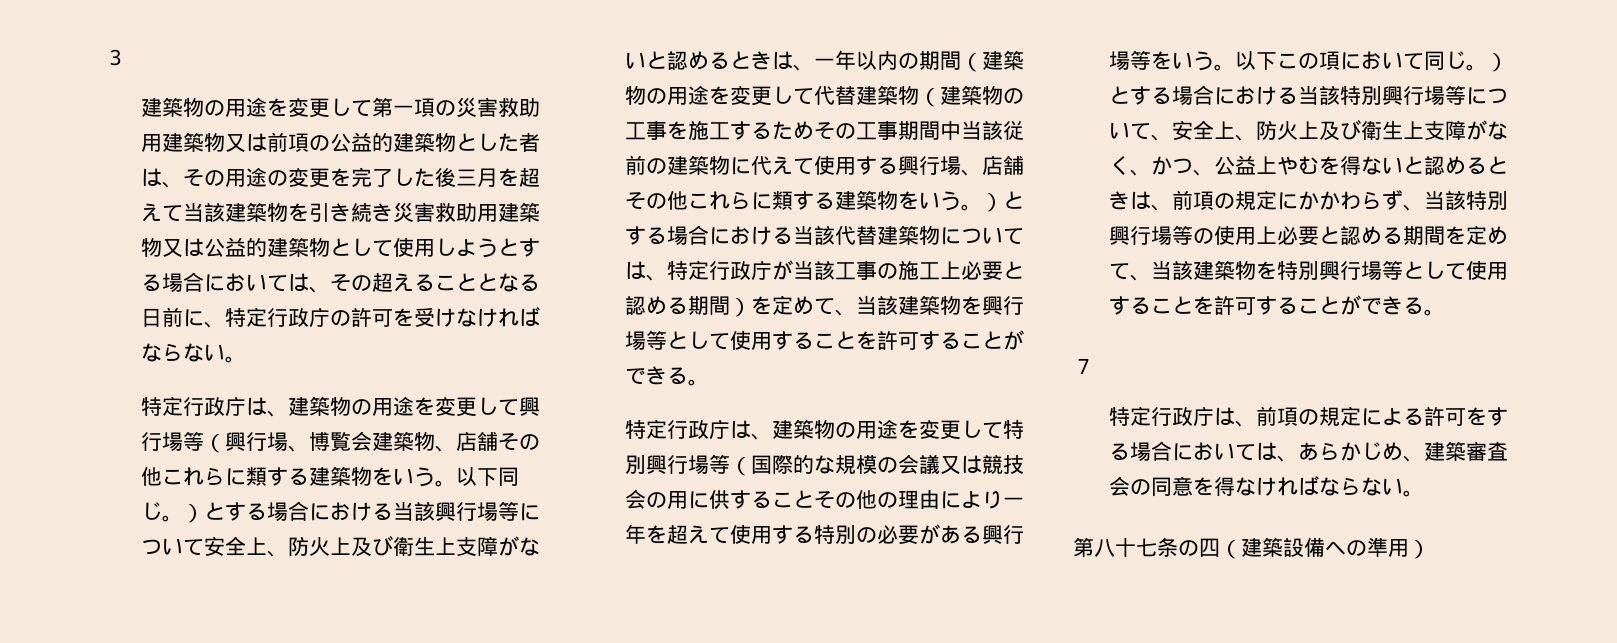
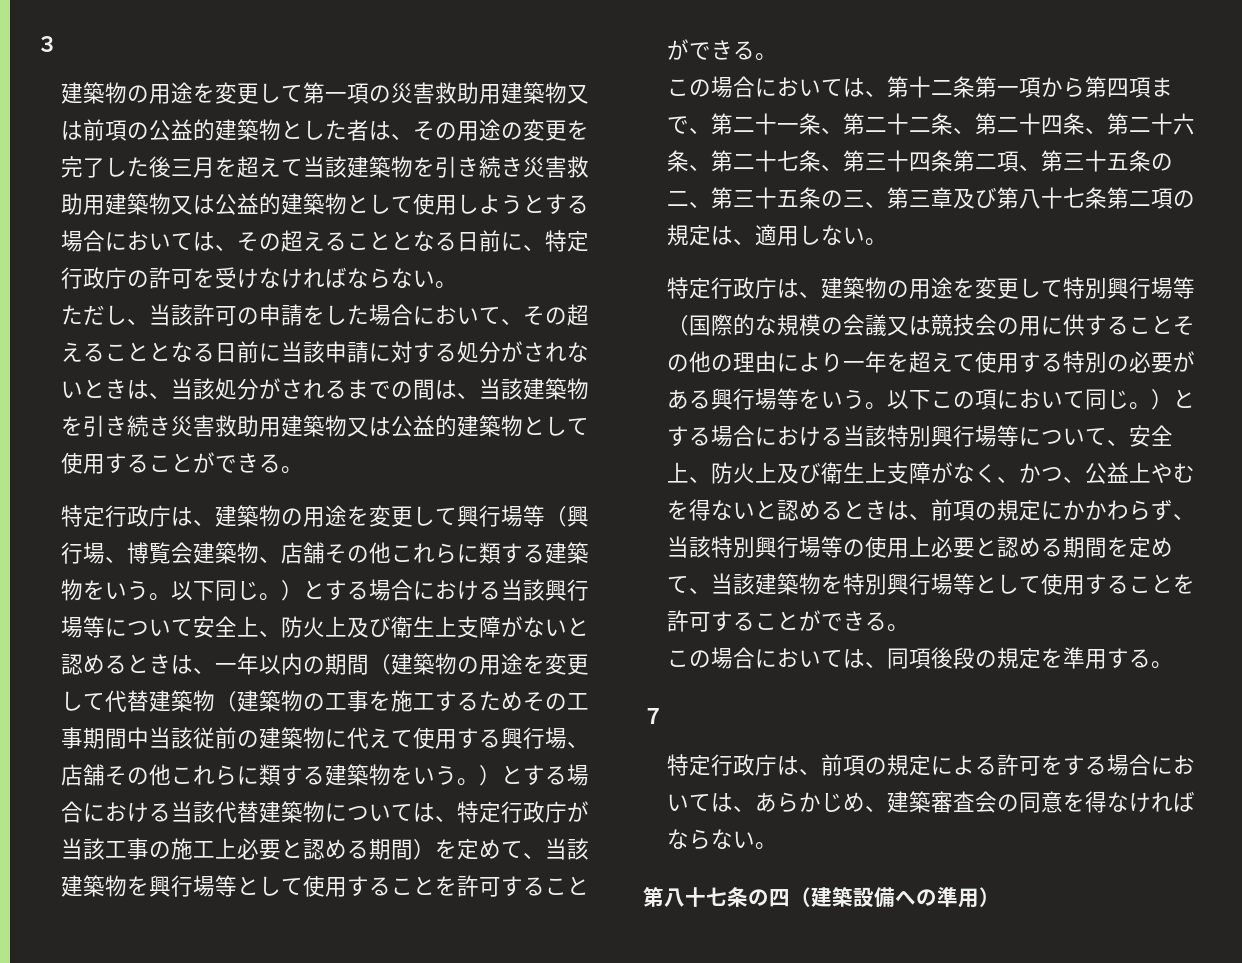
+ ただし、当該許可の申請をした場合において、その超えることとなる日前に当該申請に対する処分がされないときは、当該処分がされるまでの間は、当該建築物を引き続き災害救助用建築物又は公益的建築物として使用することができる。
+ この場合においては、第十二条第一項から第四項まで、第二十一条、第二十二条、第二十四条、第二十六条、第二十七条、第三十四条第二項、第三十五条の二、第三十五条の三、第三章及び第八十七条第二項の規定は、適用しない。
+ この場合においては、同項後段の規定を準用する。

